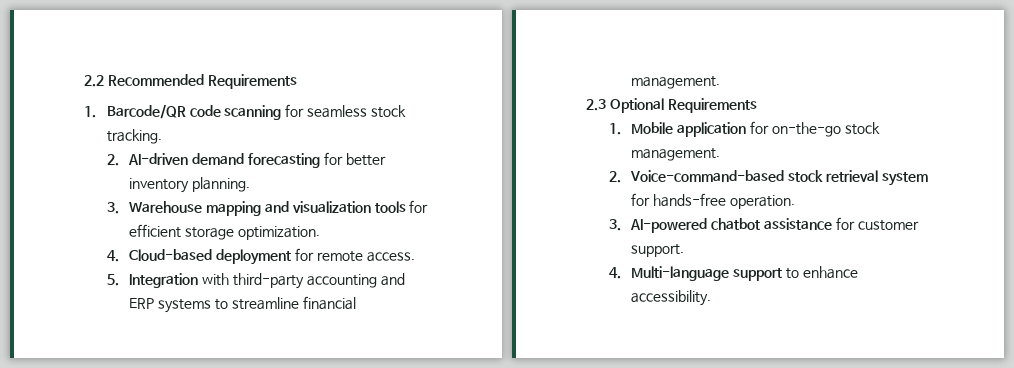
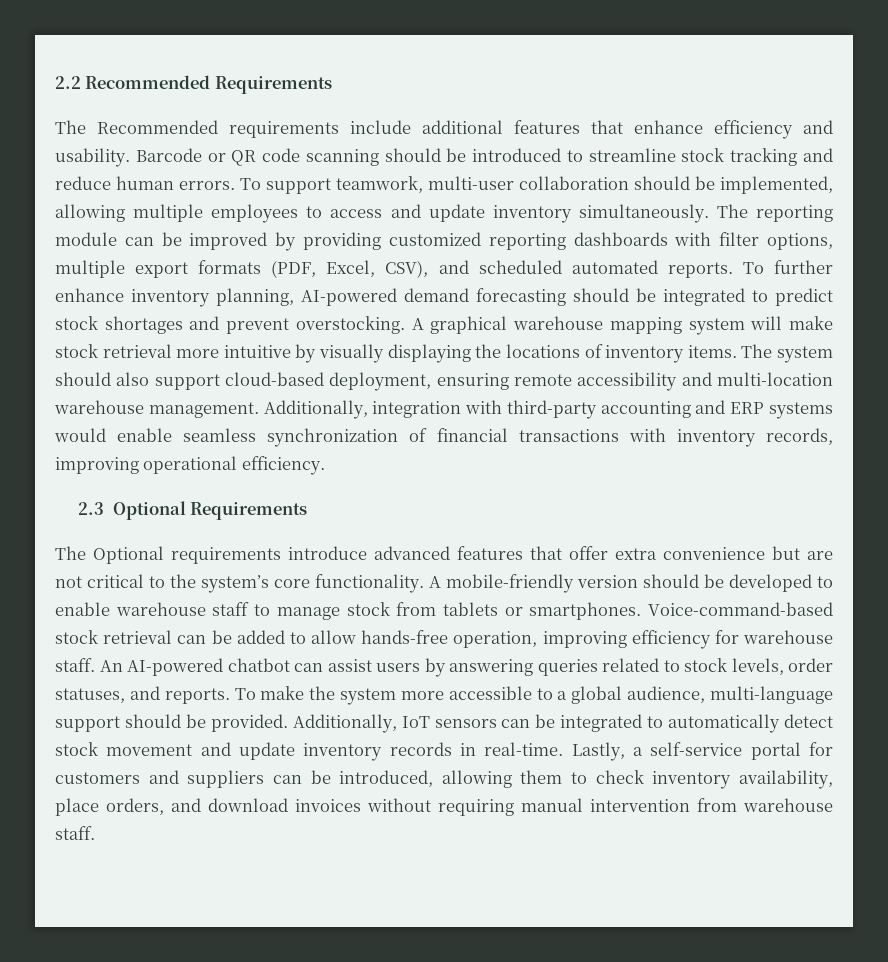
- 1. Barcode/QR code scanning for seamless stock tracking.
- 2. AI-driven demand forecasting for better inventory planning.
- 3. Warehouse mapping and visualization tools for efficient storage optimization.
- 4. Cloud-based deployment for remote access.
- 5. Integration with third-party accounting and ERP systems to streamline financial management.
+ The Recommended requirements include additional features that enhance efficiency and usability. Barcode or QR code scanning should be introduced to streamline stock tracking and reduce human errors. To support teamwork, multi-user collaboration should be implemented, allowing multiple employees to access and update inventory simultaneously. The reporting module can be improved by providing customized reporting dashboards with filter options, multiple export formats (PDF, Excel, CSV), and scheduled automated reports. To further enhance inventory planning, AI-powered demand forecasting should be integrated to predict stock shortages and prevent overstocking. A graphical warehouse mapping system will make stock retrieval more intuitive by visually displaying the locations of inventory items. The system should also support cloud-based deployment, ensuring remote accessibility and multi-location warehouse management. Additionally, integration with third-party accounting and ERP systems would enable seamless synchronization of financial transactions with inventory records, improving operational efficiency.
  2.3 Optional Requirements
- 1. Mobile application for on-the-go stock management.
- 2. Voice-command-based stock retrieval system for hands-free operation.
- 3. AI-powered chatbot assistance for customer support.
- 4. Multi-language support to enhance accessibility.
+ The Optional requirements introduce advanced features that offer extra convenience but are not critical to the system’s core functionality. A mobile-friendly version should be developed to enable warehouse staff to manage stock from tablets or smartphones. Voice-command-based stock retrieval can be added to allow hands-free operation, improving efficiency for warehouse staff. An AI-powered chatbot can assist users by answering queries related to stock levels, order statuses, and reports. To make the system more accessible to a global audience, multi-language support should be provided. Additionally, IoT sensors can be integrated to automatically detect stock movement and update inventory records in real-time. Lastly, a self-service portal for customers and suppliers can be introduced, allowing them to check inventory availability, place orders, and download invoices without requiring manual intervention from warehouse staff.

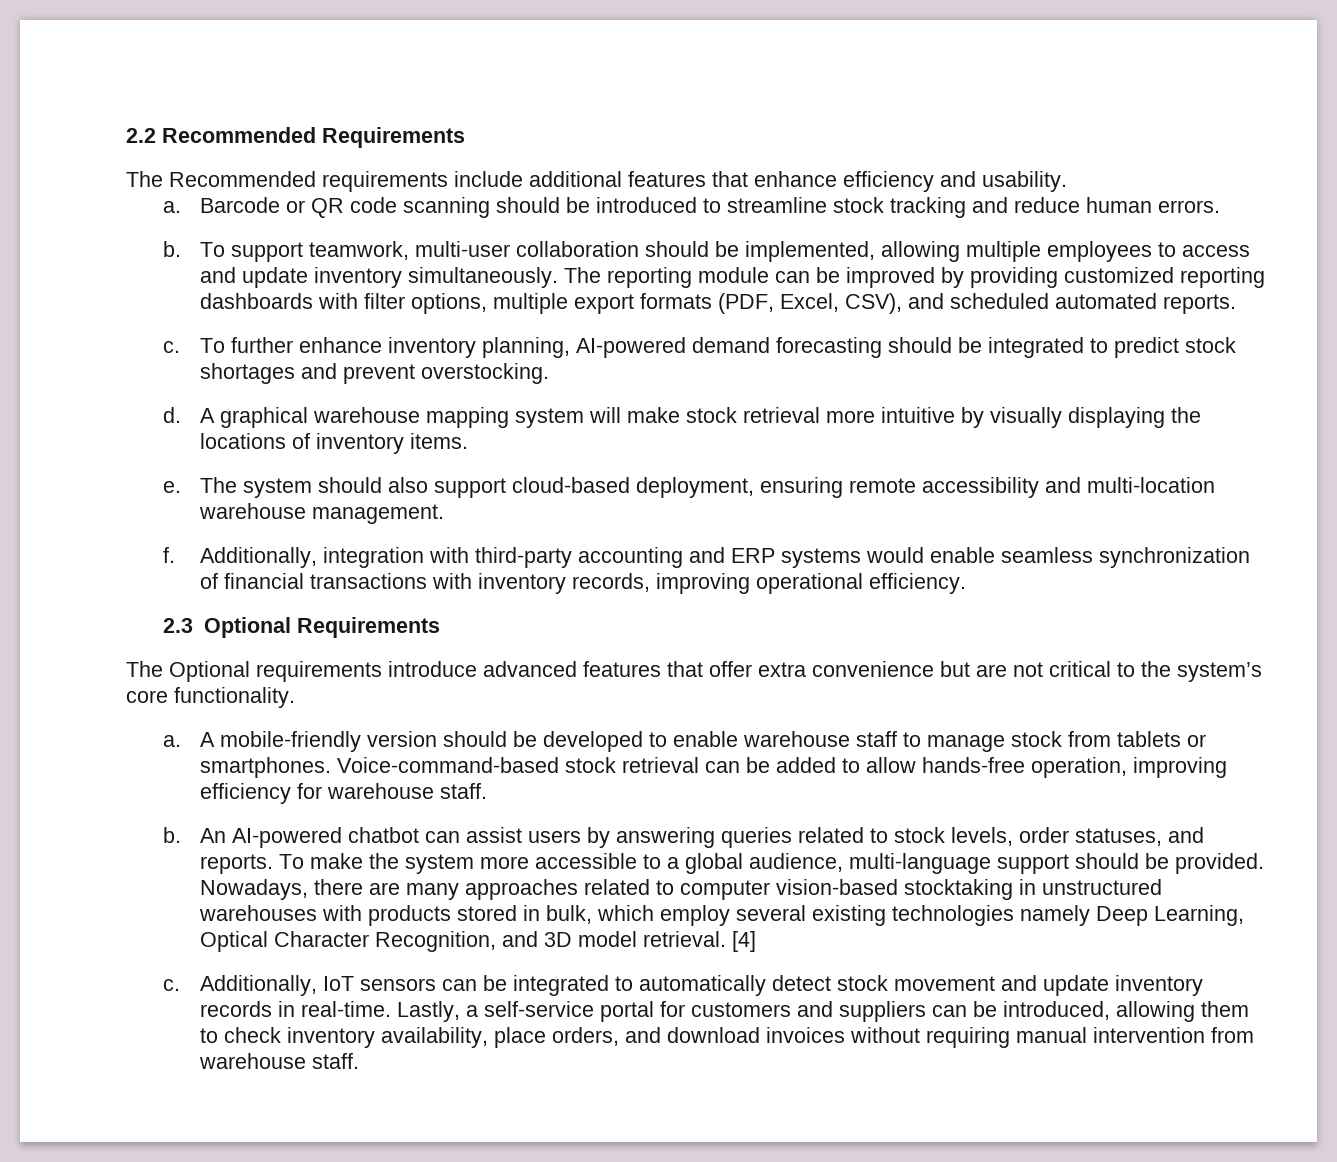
- The Recommended requirements include additional features that enhance efficiency and usability. Barcode or QR code scanning should be introduced to streamline stock tracking and reduce human errors.
+ The Recommended requirements include additional features that enhance efficiency and usability.
+ a. Barcode or QR code scanning should be introduced to streamline stock tracking and reduce human errors.
+ b.
- The reporting module can be improved by providing customized reporting dashboards with filter options, multiple export formats (PDF, Excel, CSV), and scheduled automated reports. To further enhance inventory planning, AI-powered demand forecasting should be integrated to predict stock shortages and prevent overstocking.
+ The reporting module can be improved by providing customized reporting dashboards with filter options, multiple export formats (PDF, Excel, CSV), and scheduled automated reports.
+ c. To further enhance inventory planning, AI-powered demand forecasting should be integrated to predict stock shortages and prevent overstocking.
+ d.
- A graphical warehouse mapping system will make stock retrieval more intuitive by visually displaying the locations of inventory items. The system should also support cloud-based deployment, ensuring remote accessibility and multi-location warehouse management.
+ A graphical warehouse mapping system will make stock retrieval more intuitive by visually displaying the locations of inventory items.
+ e. The system should also support cloud-based deployment, ensuring remote accessibility and multi-location warehouse management.
+ f.
- The Optional requirements introduce advanced features that offer extra convenience but are not critical to the system’s core functionality. A mobile-friendly version should be developed to enable warehouse staff to manage stock from tablets or smartphones.
+ The Optional requirements introduce advanced features that offer extra convenience but are not critical to the system’s core functionality.
+ a. A mobile-friendly version should be developed to enable warehouse staff to manage stock from tablets or smartphones.
- Voice-command-based stock retrieval can be added to allow hands-free operation, improving efficiency for warehouse staff. An AI-powered chatbot can assist users by answering queries related to stock levels, order statuses, and reports.
+ Voice-command-based stock retrieval can be added to allow hands-free operation, improving efficiency for warehouse staff.
+ b. An AI-powered chatbot can assist users by answering queries related to stock levels, order statuses, and reports.
+ Nowadays, there are many approaches related to computer vision-based stocktaking in unstructured warehouses with products stored in bulk, which employ several existing technologies namely Deep Learning, Optical Character Recognition, and 3D model retrieval. [4]
+ c.

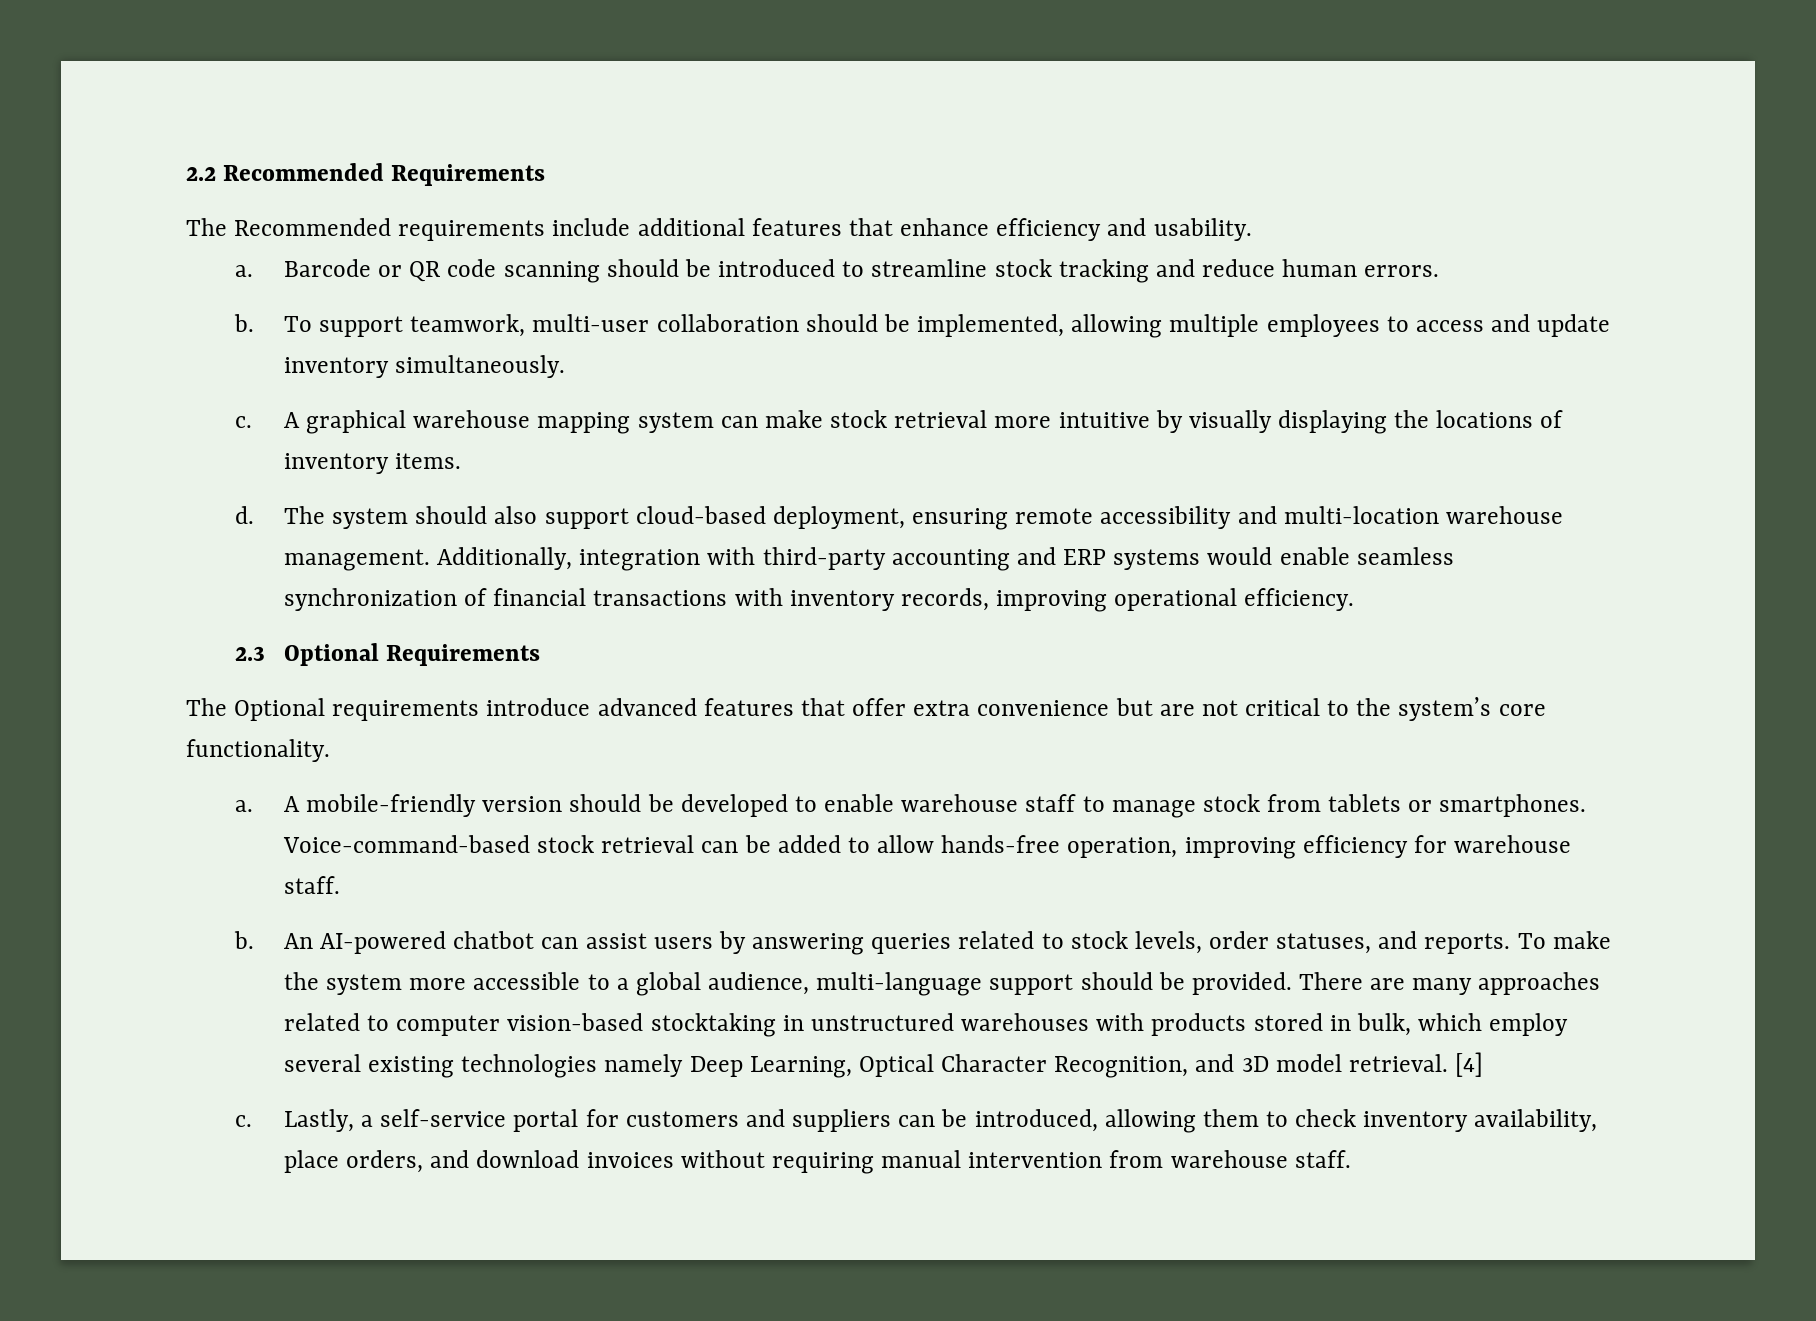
- To support teamwork, multi-user collaboration should be implemented, allowing multiple employees to access and update inventory simultaneously. The reporting module can be improved by providing customized reporting dashboards with filter options, multiple export formats (PDF, Excel, CSV), and scheduled automated reports.
- c. To further enhance inventory planning, AI-powered demand forecasting should be integrated to predict stock shortages and prevent overstocking.
- d.
+ To support teamwork, multi-user collaboration should be implemented, allowing multiple employees to access and update inventory simultaneously.
+ c.
- A graphical warehouse mapping system will make stock retrieval more intuitive by visually displaying the locations of inventory items.
+ A graphical warehouse mapping system can make stock retrieval more intuitive by visually displaying the locations of inventory items.
- e.
+ d.
- The system should also support cloud-based deployment, ensuring remote accessibility and multi-location warehouse management.
- f. Additionally, integration with third-party accounting and ERP systems would enable seamless synchronization of financial transactions with inventory records, improving operational efficiency.
+ The system should also support cloud-based deployment, ensuring remote accessibility and multi-location warehouse management. Additionally, integration with third-party accounting and ERP systems would enable seamless synchronization of financial transactions with inventory records, improving operational efficiency.
- Nowadays, there are many approaches related to computer vision-based stocktaking in unstructured warehouses with products stored in bulk, which employ several existing technologies namely Deep Learning, Optical Character Recognition, and 3D model retrieval.
+ There are many approaches related to computer vision-based stocktaking in unstructured warehouses with products stored in bulk, which employ several existing technologies namely Deep Learning, Optical Character Recognition, and 3D model retrieval.
- Additionally, IoT sensors can be integrated to automatically detect stock movement and update inventory records in real-time.

